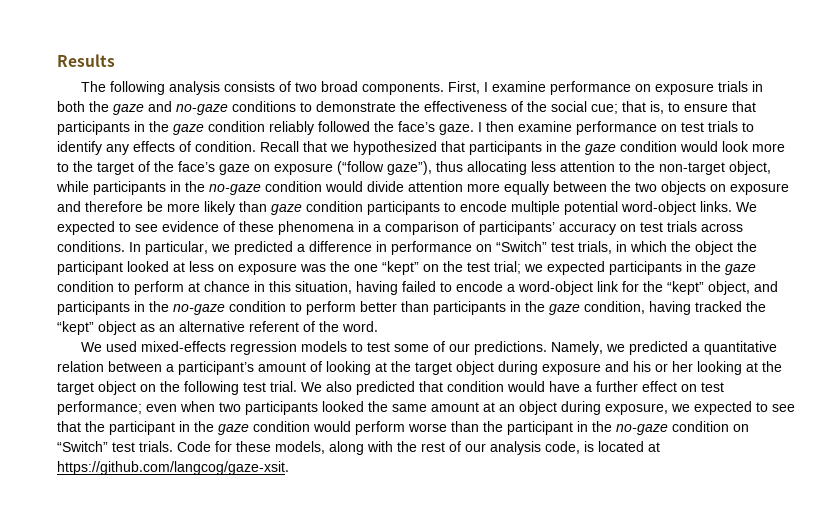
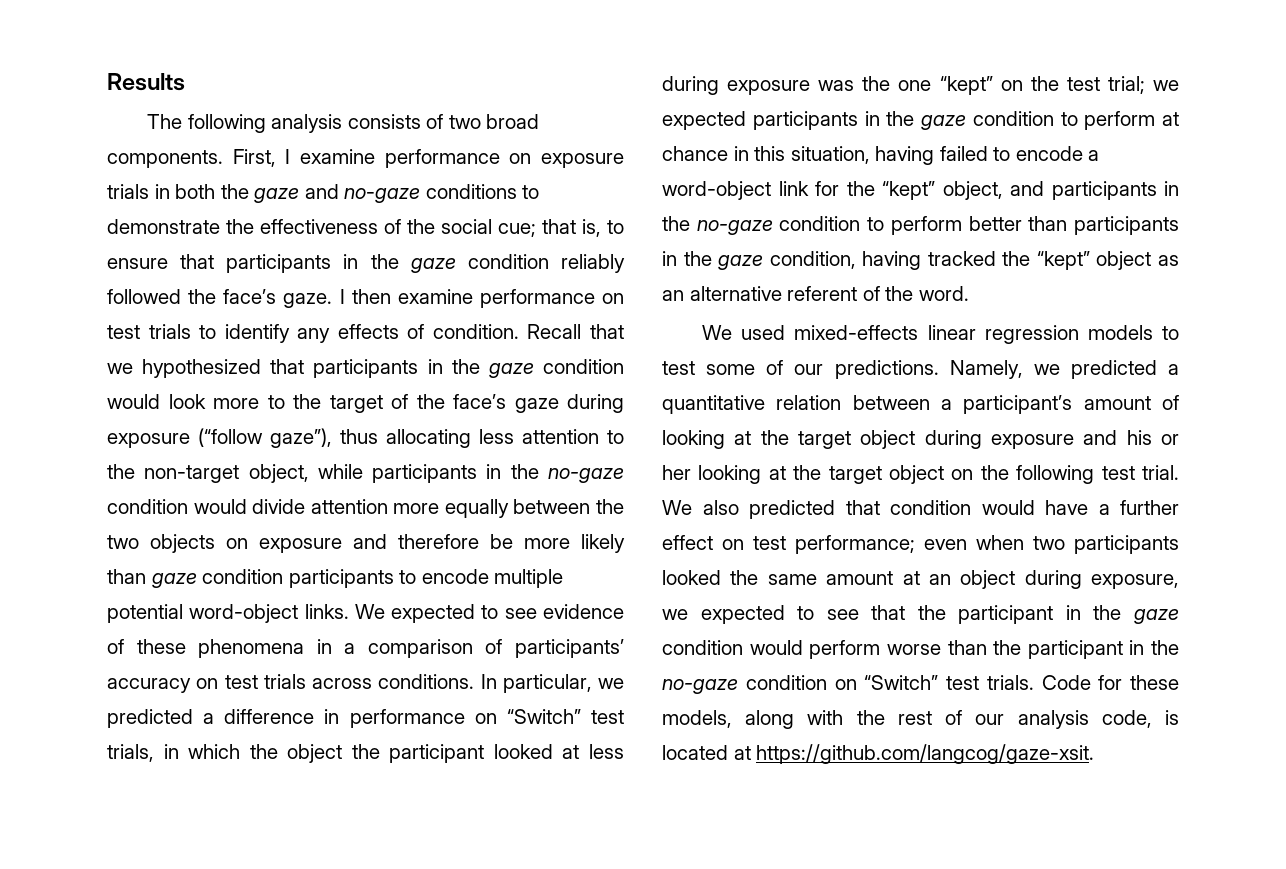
- Recall that we hypothesized that participants in the gaze condition would look more to the target of the face’s gaze on exposure (“follow gaze”), thus allocating less attention to the non-target object, while participants in the no-gaze condition would divide attention more equally between the two objects on exposure and therefore be more likely than gaze condition participants to encode multiple potential word-object links.
+ Recall that we hypothesized that participants in the gaze condition would look more to the target of the face’s gaze during exposure (“follow gaze”), thus allocating less attention to the non-target object, while participants in the no-gaze condition would divide attention more equally between the two objects on exposure and therefore be more likely than gaze condition participants to encode multiple potential word-object links.
- In particular, we predicted a difference in performance on “Switch” test trials, in which the object the participant looked at less on exposure was the one “kept” on the test trial;
+ In particular, we predicted a difference in performance on “Switch” test trials, in which the object the participant looked at less during exposure was the one “kept” on the test trial;
- We used mixed-effects regression models to test some of our predictions.
+ We used mixed-effects linear regression models to test some of our predictions.

